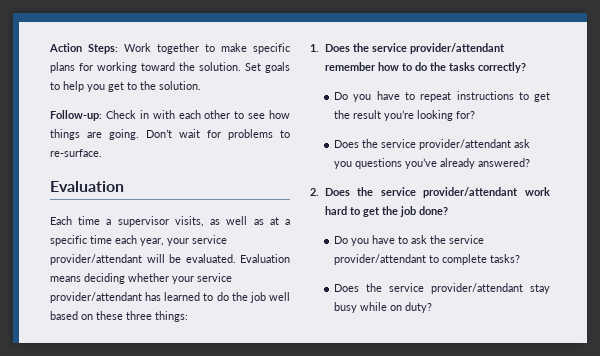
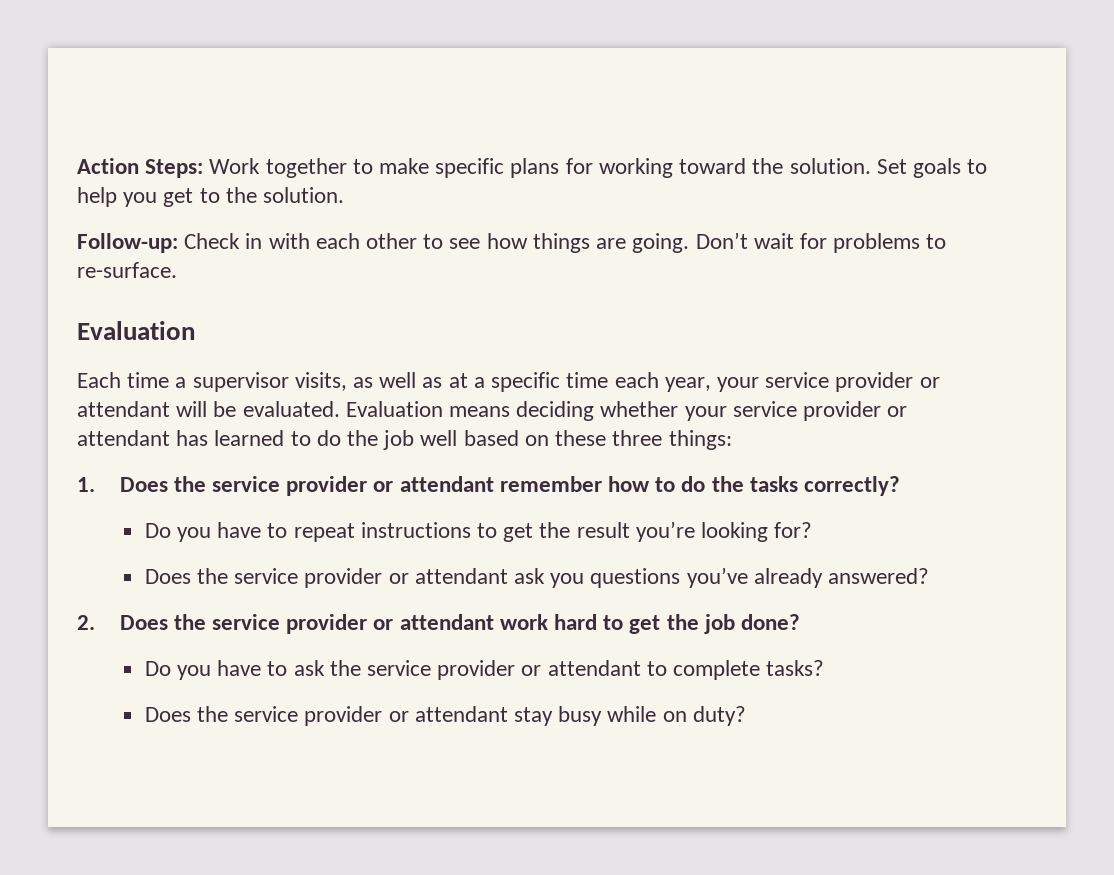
- Each time a supervisor visits, as well as at a specific time each year, your service provider/attendant will be evaluated.
+ Each time a supervisor visits, as well as at a specific time each year, your service provider or attendant will be evaluated.
- Evaluation means deciding whether your service provider/attendant has learned to do the job well based on these three things:
+ Evaluation means deciding whether your service provider or attendant has learned to do the job well based on these three things:
- 1. Does the service provider/attendant remember how to do the tasks correctly?
+ 1. Does the service provider or attendant remember how to do the tasks correctly?
- Does the service provider/attendant ask you questions you’ve already answered?
+ Does the service provider or attendant ask you questions you’ve already answered?
- 2. Does the service provider/attendant work hard to get the job done?
+ 2. Does the service provider or attendant work hard to get the job done?
- Do you have to ask the service provider/attendant to complete tasks?
+ Do you have to ask the service provider or attendant to complete tasks?
- Does the service provider/attendant stay busy while on duty?
+ Does the service provider or attendant stay busy while on duty?

